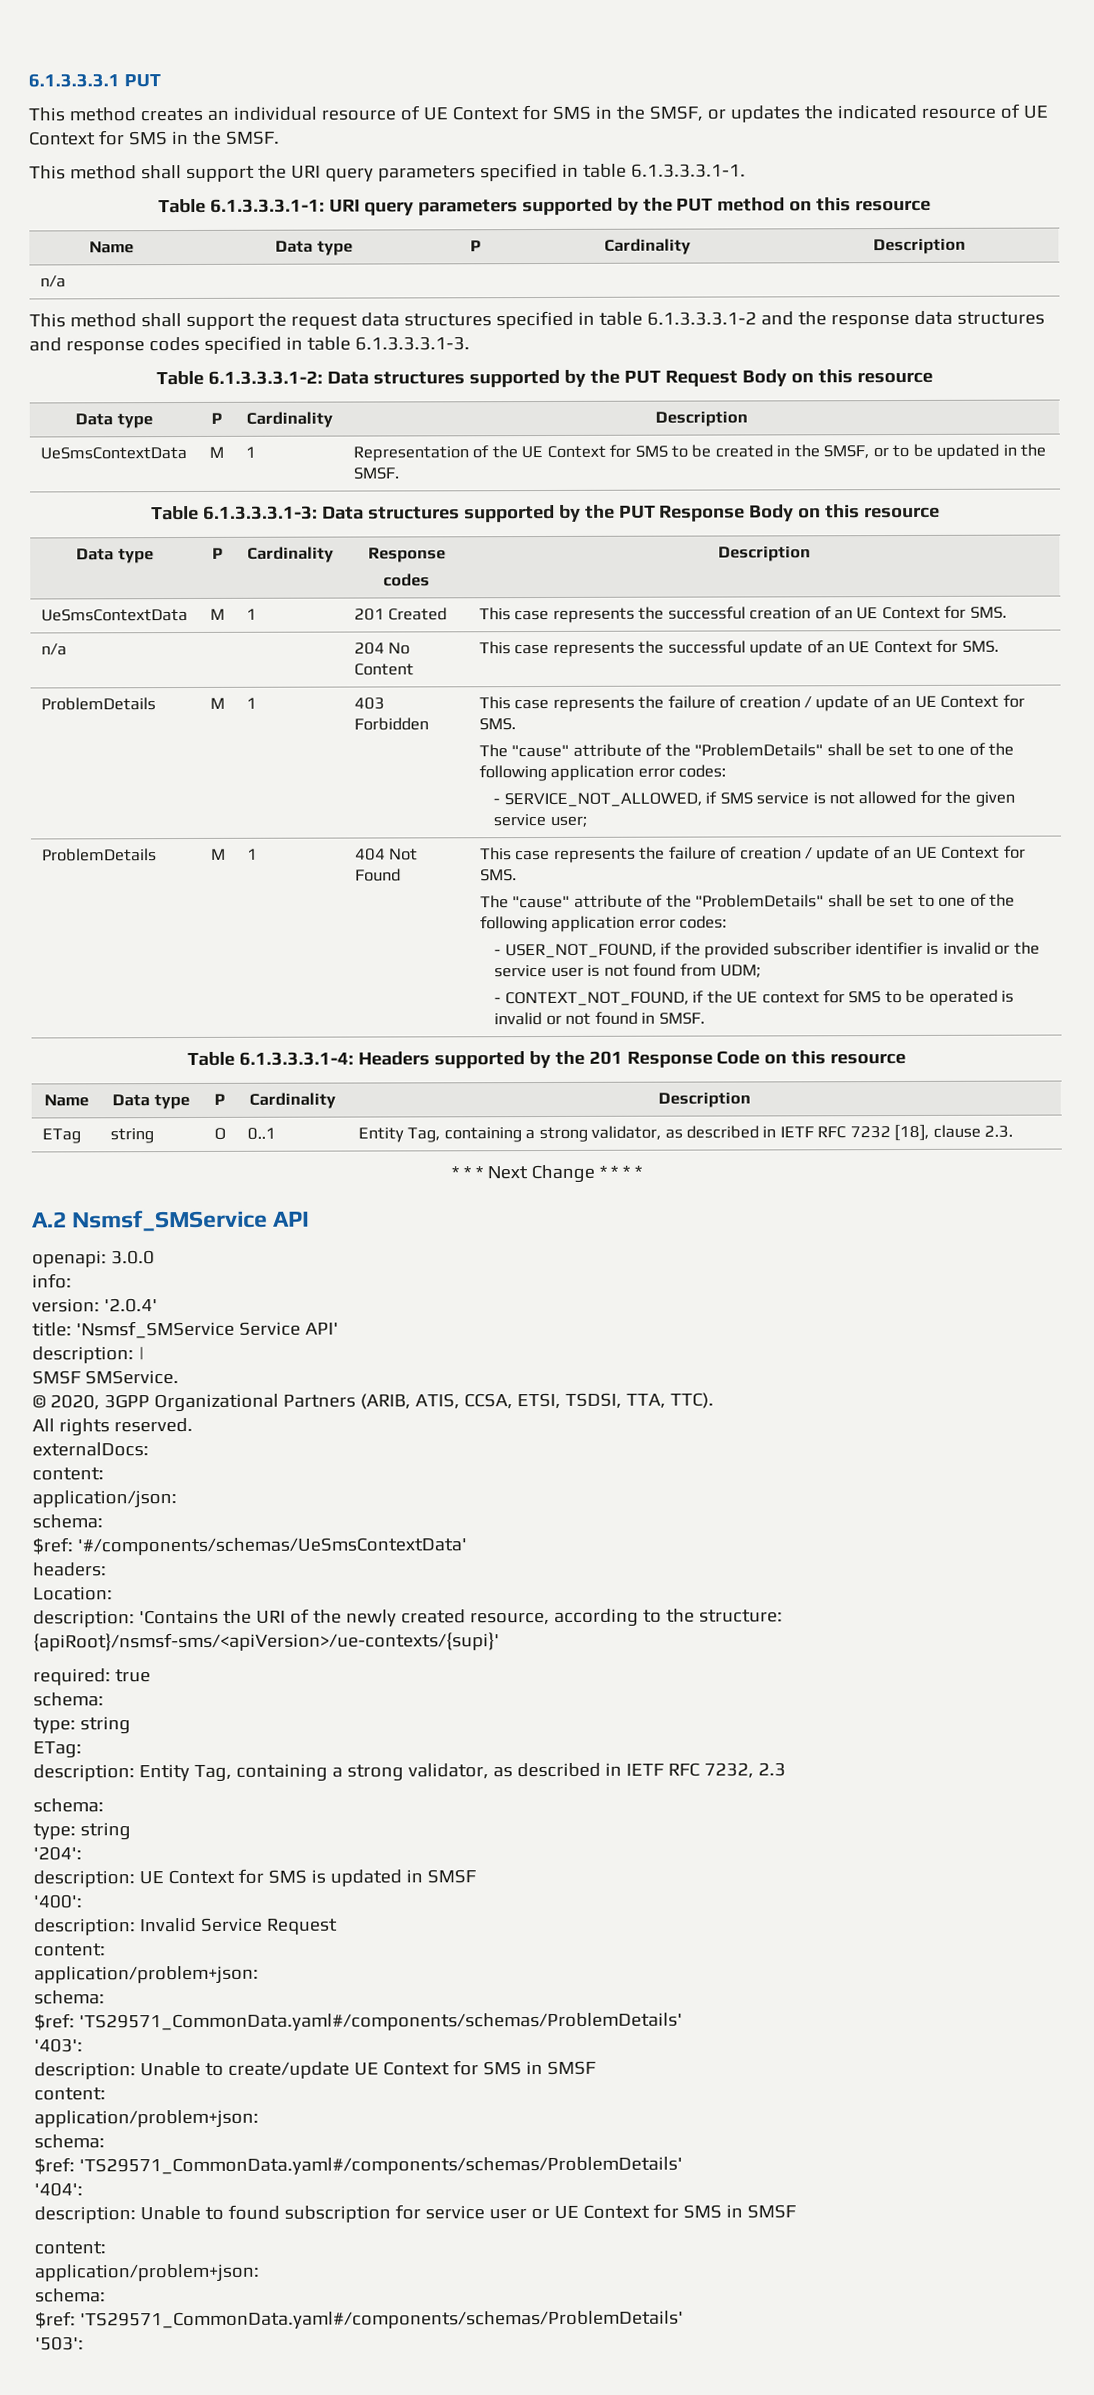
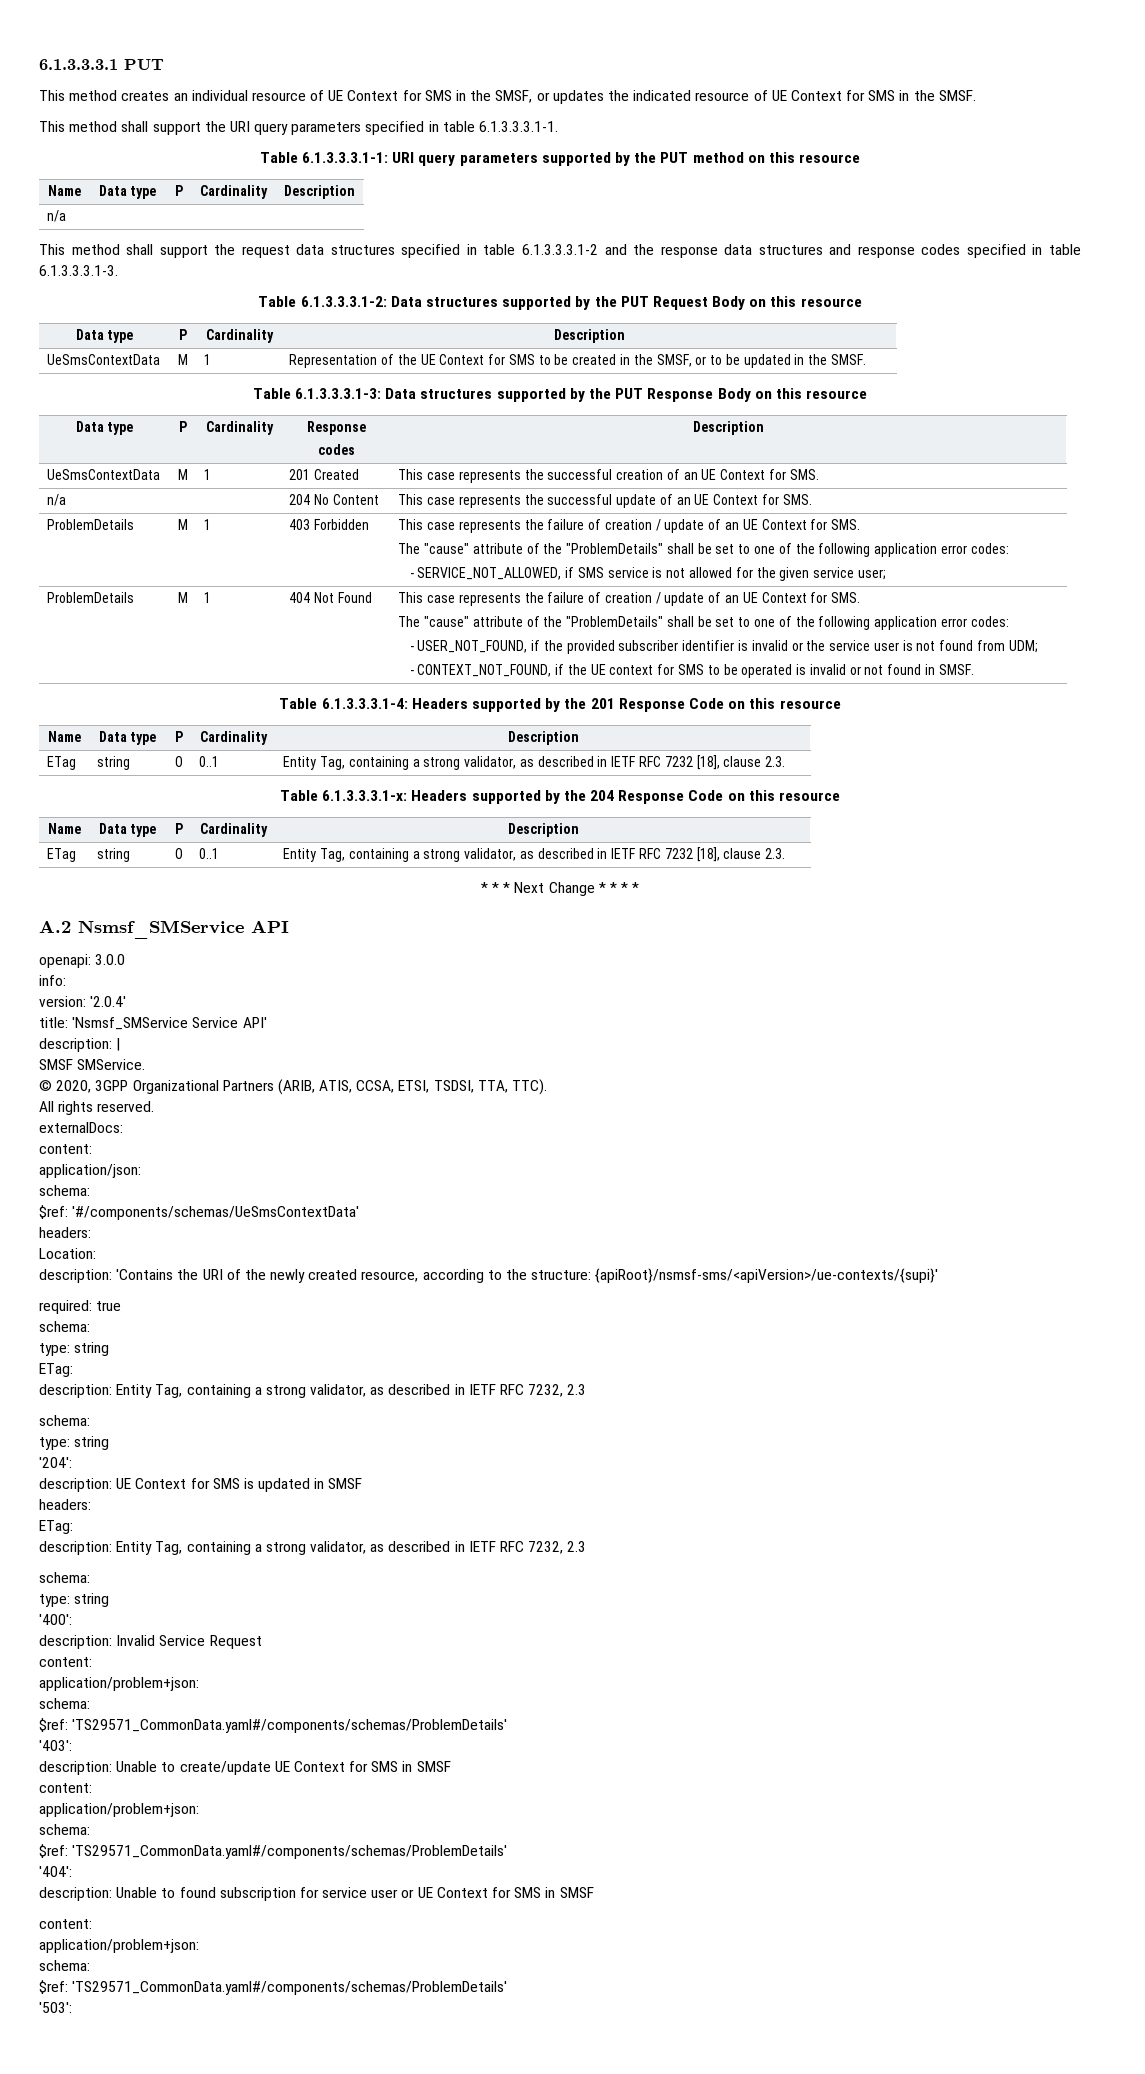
+ Table 6.1.3.3.3.1-x: Headers supported by the 204 Response Code on this resource
+ Name | Data type | P | Cardinality | Description
+ ETag | string | O | 0..1 | Entity Tag, containing a strong validator, as described in IETF RFC 7232 [18], clause 2.3.
  description: UE Context for SMS is updated in SMSF
+ headers:
+ ETag:
+ description: Entity Tag, containing a strong validator, as described in IETF RFC 7232, 2.3
+ schema:
+ type: string

